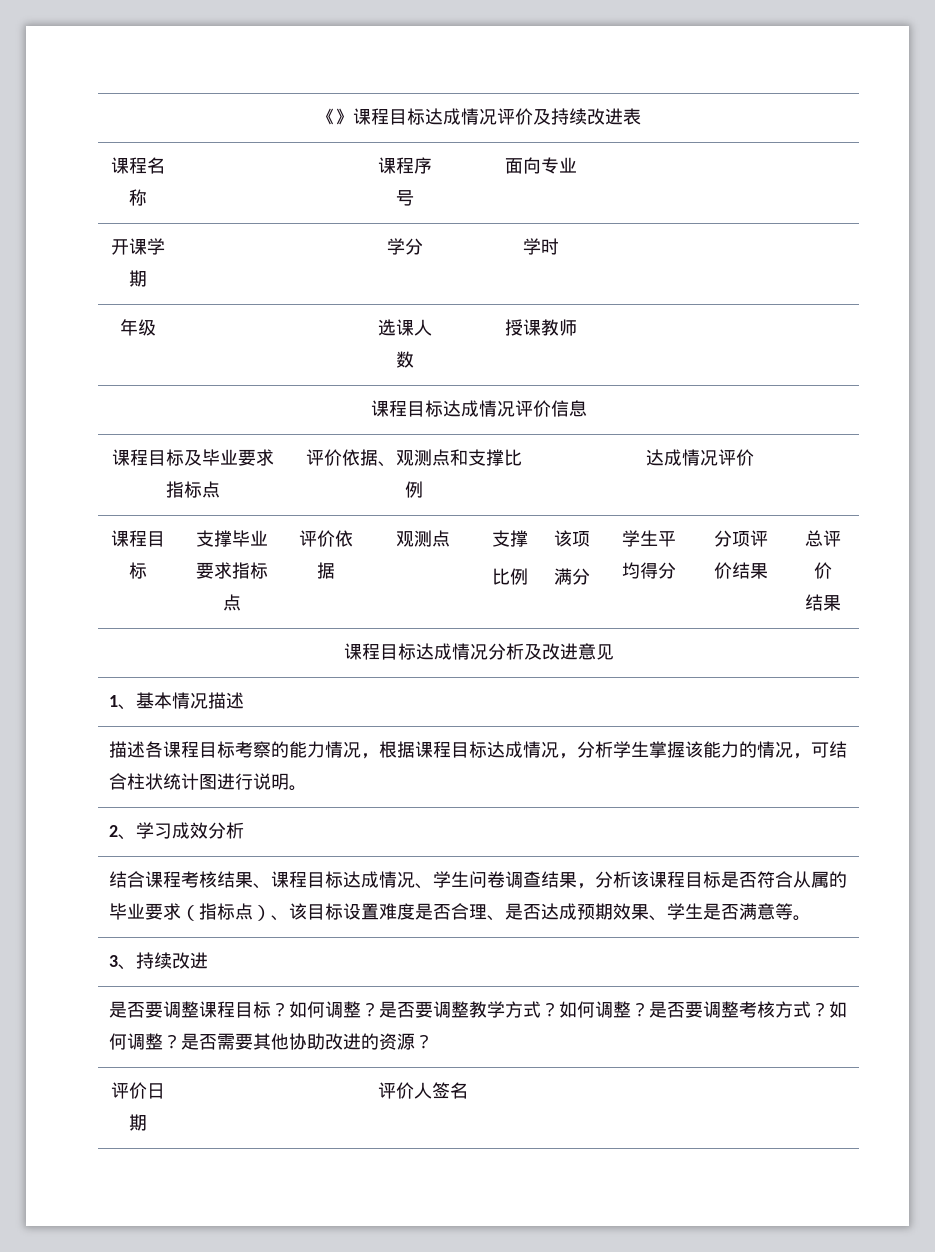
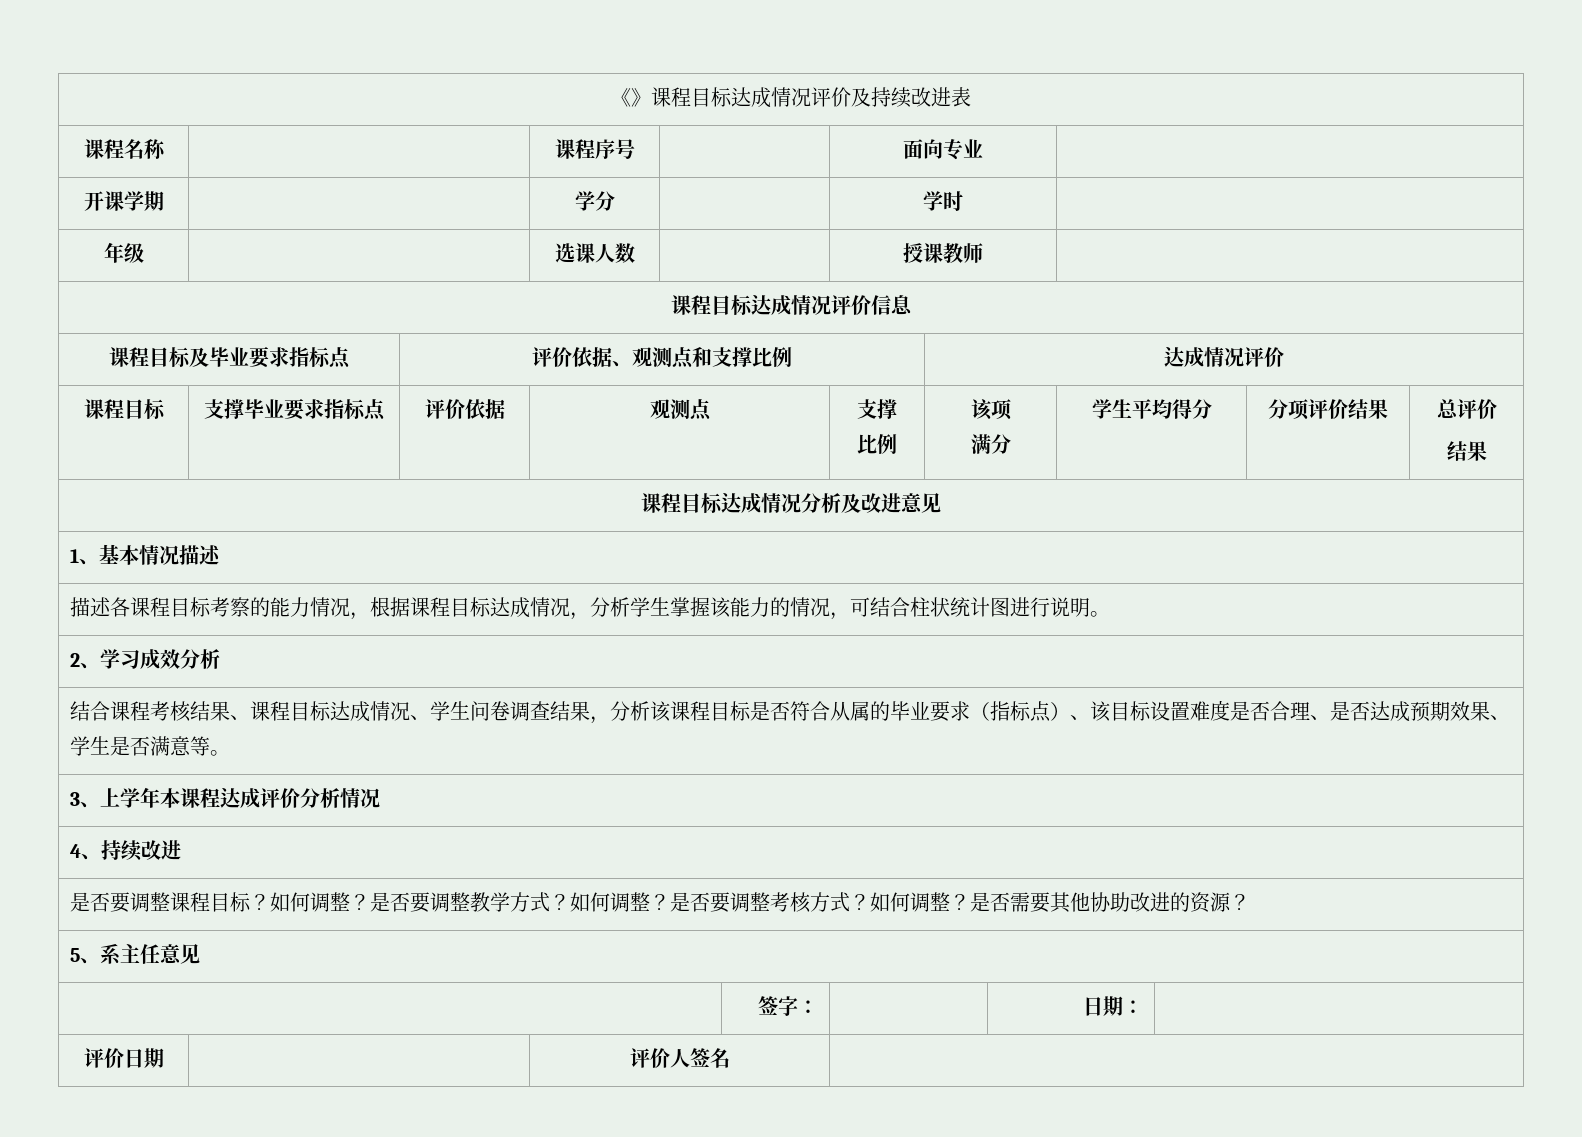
- 3、持续改进
+ 3、上学年本课程达成评价分析情况
+ 4、持续改进
+ 5、系主任意见
+ | 签字： | | 日期： |

